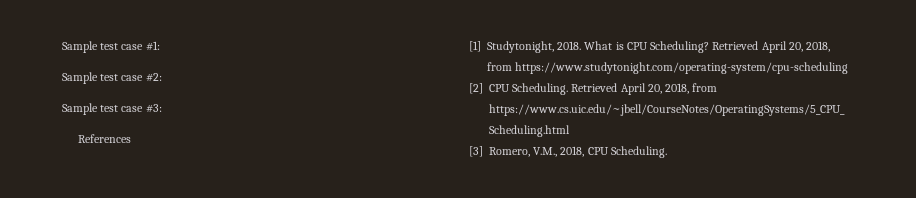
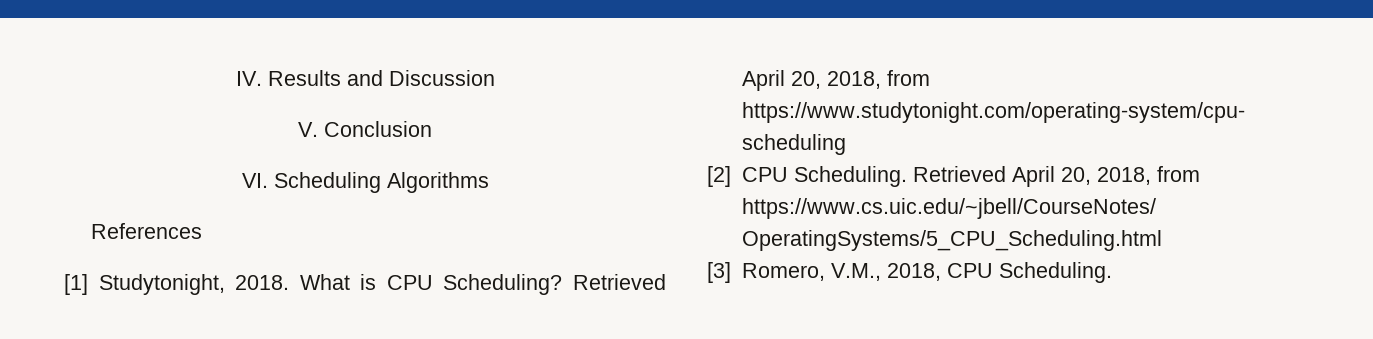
- Sample test case #1:
- Sample test case #2:
- Sample test case #3:
+ IV. Results and Discussion
+ V. Conclusion
+ VI. Scheduling Algorithms

